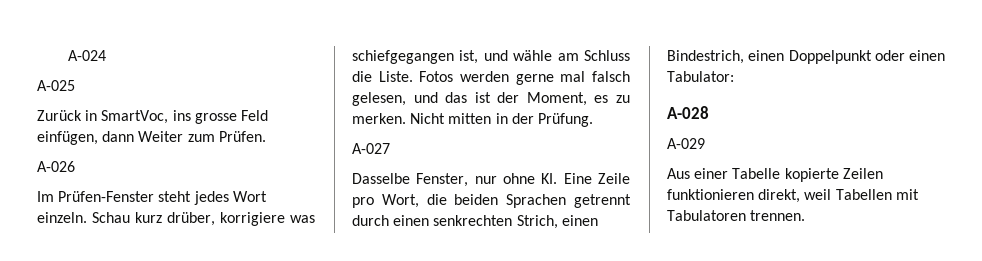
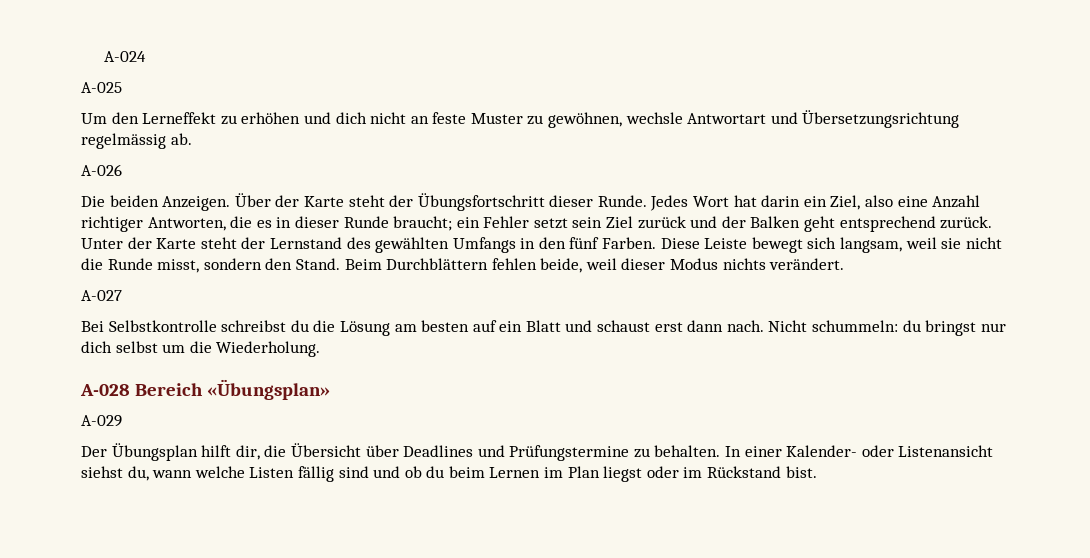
- Zurück in SmartVoc, ins grosse Feld einfügen, dann Weiter zum Prüfen.
+ Um den Lerneffekt zu erhöhen und dich nicht an feste Muster zu gewöhnen, wechsle Antwortart und Übersetzungsrichtung regelmässig ab.
  A-026
- Im Prüfen-Fenster steht jedes Wort einzeln. Schau kurz drüber, korrigiere was schiefgegangen ist, und wähle am Schluss die Liste. Fotos werden gerne mal falsch gelesen, und das ist der Moment, es zu merken. Nicht mitten in der Prüfung.
+ Die beiden Anzeigen. Über der Karte steht der Übungsfortschritt dieser Runde. Jedes Wort hat darin ein Ziel, also eine Anzahl richtiger Antworten, die es in dieser Runde braucht; ein Fehler setzt sein Ziel zurück und der Balken geht entsprechend zurück. Unter der Karte steht der Lernstand des gewählten Umfangs in den fünf Farben. Diese Leiste bewegt sich langsam, weil sie nicht die Runde misst, sondern den Stand. Beim Durchblättern fehlen beide, weil dieser Modus nichts verändert.
  A-027
- Dasselbe Fenster, nur ohne KI. Eine Zeile pro Wort, die beiden Sprachen getrennt durch einen senkrechten Strich, einen Bindestrich, einen Doppelpunkt oder einen Tabulator:
+ Bei Selbstkontrolle schreibst du die Lösung am besten auf ein Blatt und schaust erst dann nach. Nicht schummeln: du bringst nur dich selbst um die Wiederholung.
- A-028
+ A-028 Bereich «Übungsplan»
- Aus einer Tabelle kopierte Zeilen funktionieren direkt, weil Tabellen mit Tabulatoren trennen.
+ Der Übungsplan hilft dir, die Übersicht über Deadlines und Prüfungstermine zu behalten. In einer Kalender- oder Listenansicht siehst du, wann welche Listen fällig sind und ob du beim Lernen im Plan liegst oder im Rückstand bist.

